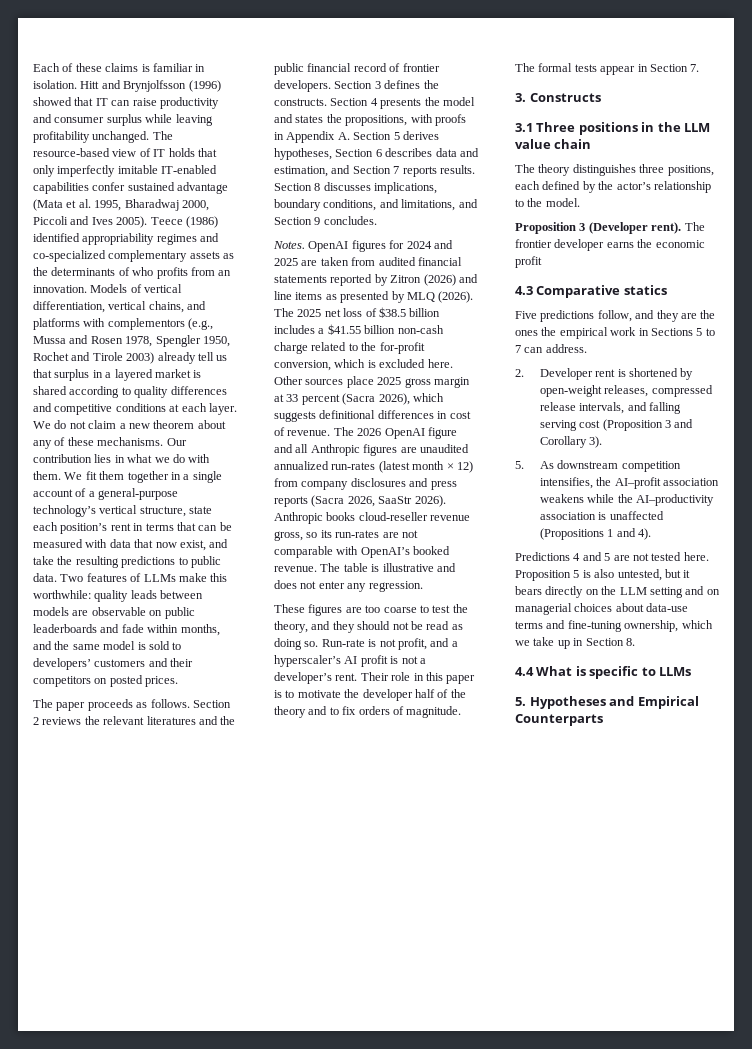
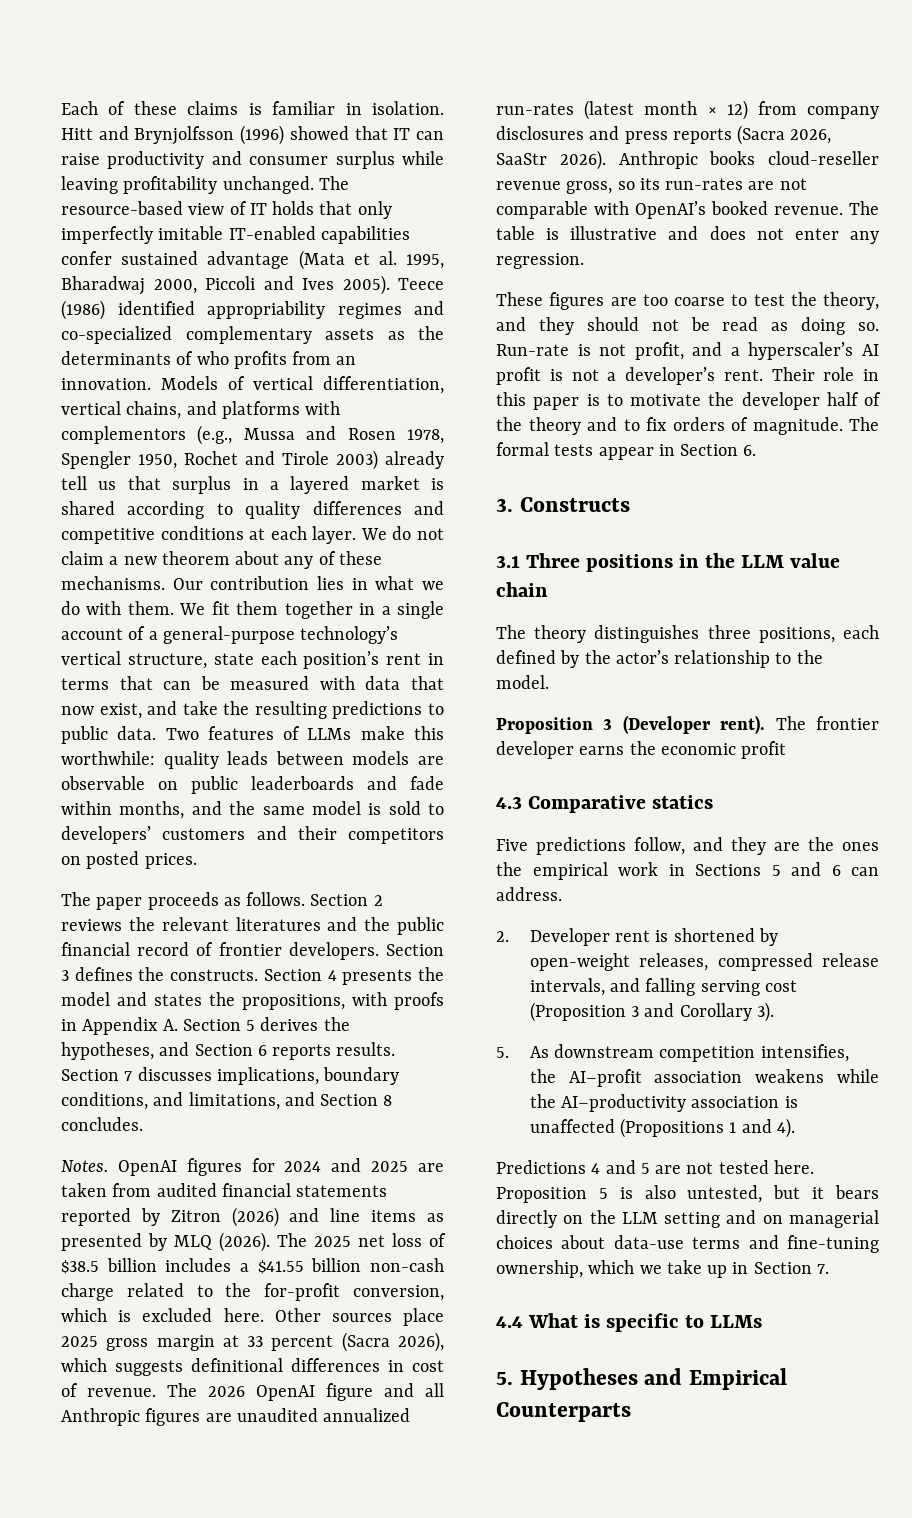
- Section 4 presents the model and states the propositions, with proofs in Appendix A. Section 5 derives hypotheses, Section 6 describes data and estimation, and Section 7 reports results.
+ Section 4 presents the model and states the propositions, with proofs in Appendix A. Section 5 derives the hypotheses, and Section 6 reports results.
- Section 8 discusses implications, boundary conditions, and limitations, and Section 9 concludes.
+ Section 7 discusses implications, boundary conditions, and limitations, and Section 8 concludes.
- The formal tests appear in Section 7.
+ The formal tests appear in Section 6.
- Five predictions follow, and they are the ones the empirical work in Sections 5 to 7 can address.
+ Five predictions follow, and they are the ones the empirical work in Sections 5 and 6 can address.
- Proposition 5 is also untested, but it bears directly on the LLM setting and on managerial choices about data-use terms and fine-tuning ownership, which we take up in Section 8.
+ Proposition 5 is also untested, but it bears directly on the LLM setting and on managerial choices about data-use terms and fine-tuning ownership, which we take up in Section 7.

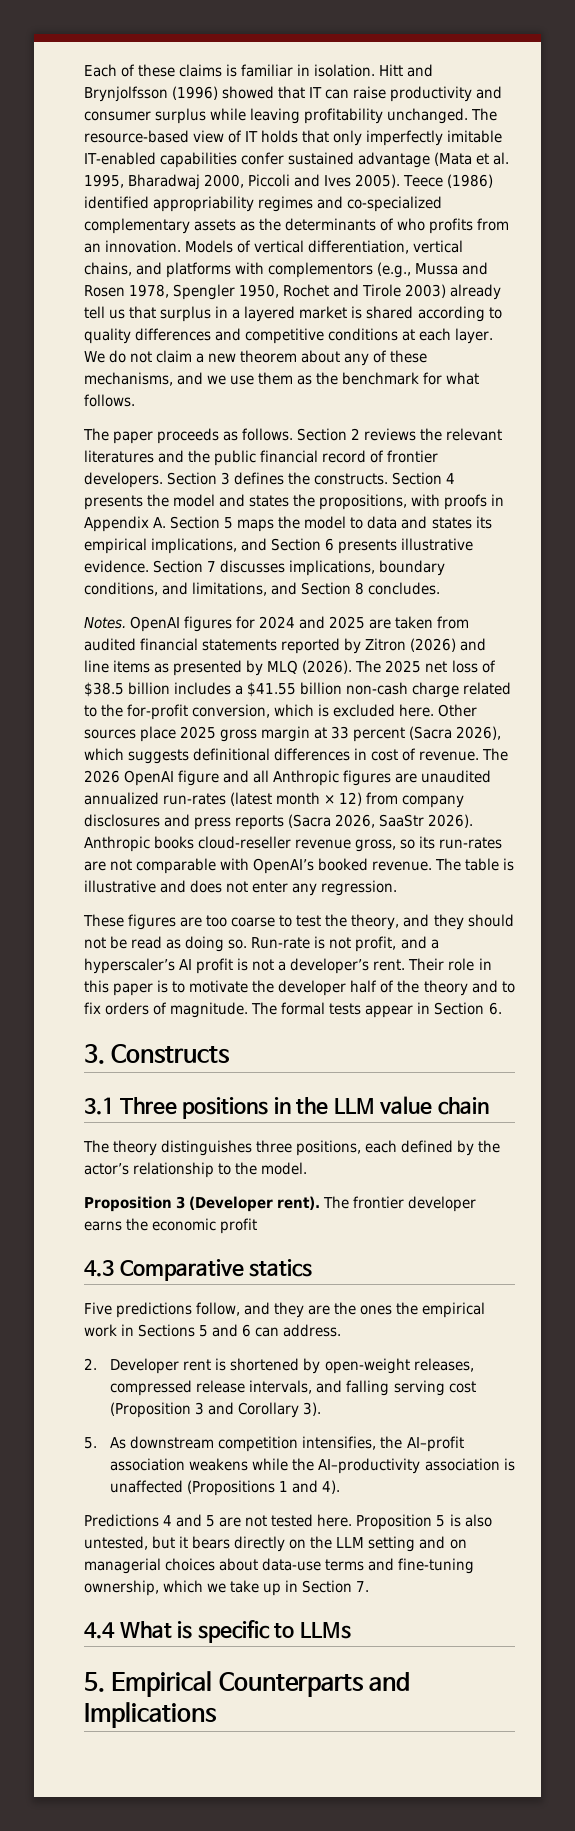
- We do not claim a new theorem about any of these mechanisms. Our contribution lies in what we do with them. We fit them together in a single account of a general-purpose technology’s vertical structure, state each position’s rent in terms that can be measured with data that now exist, and take the resulting predictions to public data. Two features of LLMs make this worthwhile: quality leads between models are observable on public leaderboards and fade within months, and the same model is sold to developers’ customers and their competitors on posted prices.
+ We do not claim a new theorem about any of these mechanisms, and we use them as the benchmark for what follows.
- Section 4 presents the model and states the propositions, with proofs in Appendix A. Section 5 derives the hypotheses, and Section 6 reports results.
+ Section 4 presents the model and states the propositions, with proofs in Appendix A. Section 5 maps the model to data and states its empirical implications, and Section 6 presents illustrative evidence.
- 5. Hypotheses and Empirical Counterparts
+ 5. Empirical Counterparts and Implications

